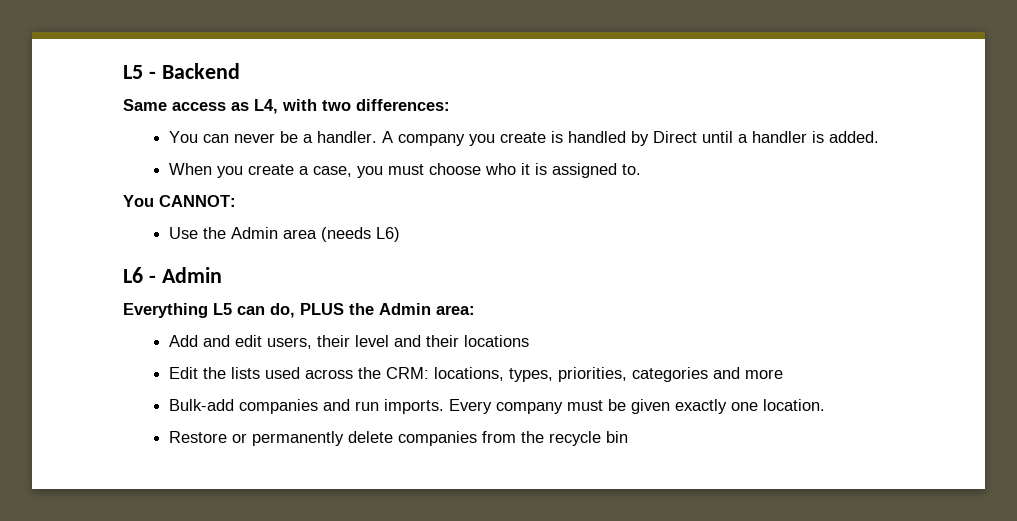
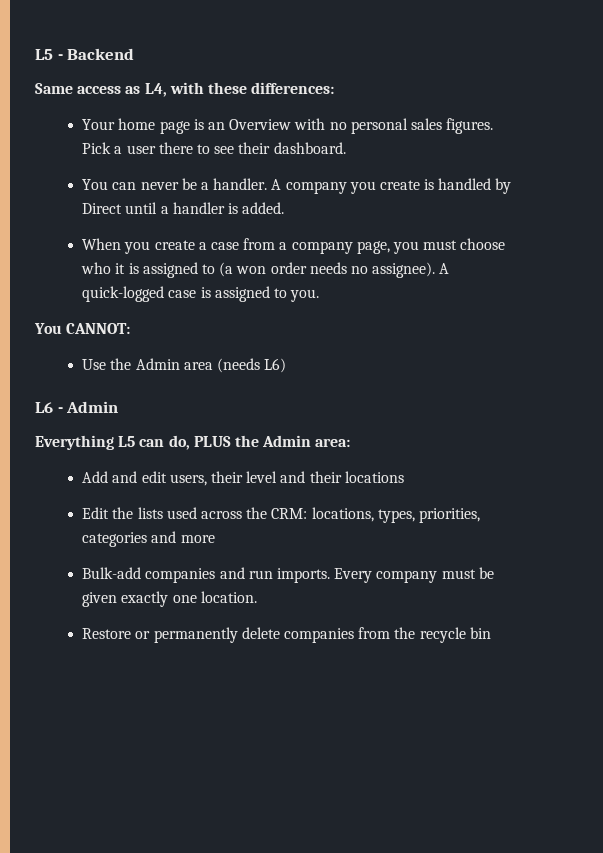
- Same access as L4, with two differences:
+ Same access as L4, with these differences:
+ Your home page is an Overview with no personal sales figures. Pick a user there to see their dashboard.
- When you create a case, you must choose who it is assigned to.
+ When you create a case from a company page, you must choose who it is assigned to (a won order needs no assignee). A quick-logged case is assigned to you.

